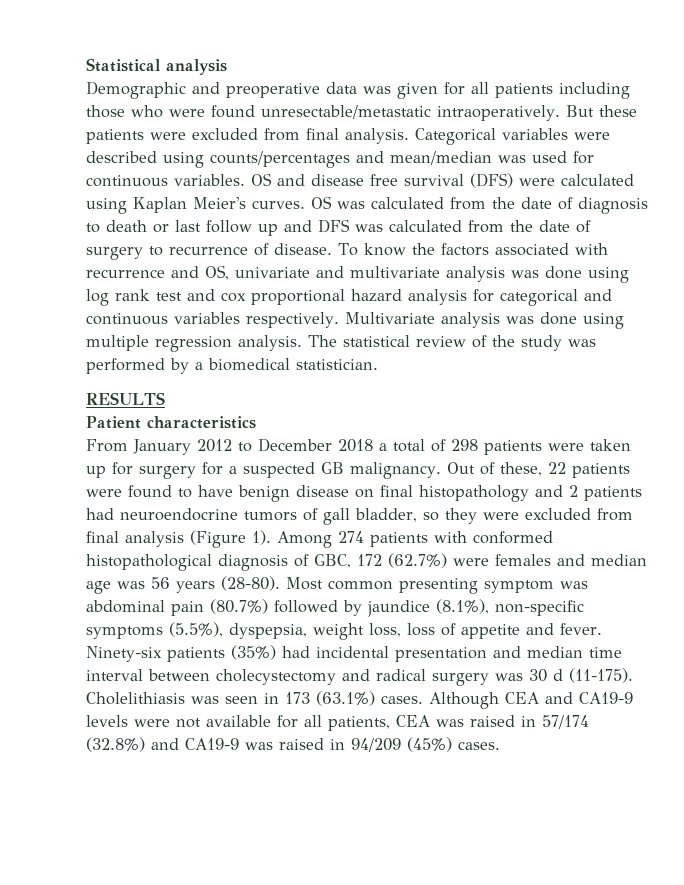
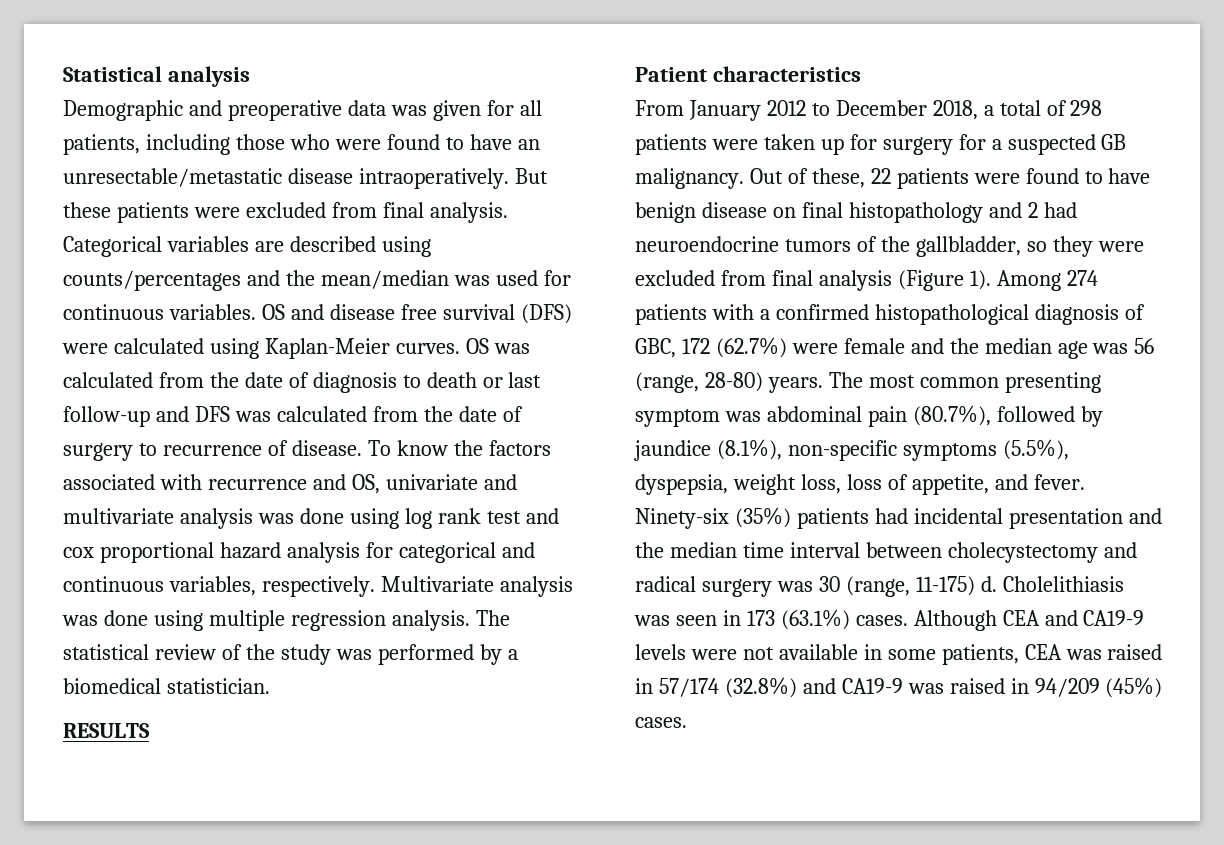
- Demographic and preoperative data was given for all patients including those who were found unresectable/metastatic intraoperatively.
+ Demographic and preoperative data was given for all patients, including those who were found to have an unresectable/metastatic disease intraoperatively.
- Categorical variables were described using counts/percentages and mean/median was used for continuous variables.
+ Categorical variables are described using counts/percentages and the mean/median was used for continuous variables.
- OS and disease free survival (DFS) were calculated using Kaplan Meier's curves.
+ OS and disease free survival (DFS) were calculated using Kaplan-Meier curves.
- OS was calculated from the date of diagnosis to death or last follow up and DFS was calculated from the date of surgery to recurrence of disease.
+ OS was calculated from the date of diagnosis to death or last follow-up and DFS was calculated from the date of surgery to recurrence of disease.
- To know the factors associated with recurrence and OS, univariate and multivariate analysis was done using log rank test and cox proportional hazard analysis for categorical and continuous variables respectively.
+ To know the factors associated with recurrence and OS, univariate and multivariate analysis was done using log rank test and cox proportional hazard analysis for categorical and continuous variables, respectively.
- From January 2012 to December 2018 a total of 298 patients were taken up for surgery for a suspected GB malignancy.
+ From January 2012 to December 2018, a total of 298 patients were taken up for surgery for a suspected GB malignancy.
- Out of these, 22 patients were found to have benign disease on final histopathology and 2 patients had neuroendocrine tumors of gall bladder, so they were excluded from final analysis (Figure 1).
+ Out of these, 22 patients were found to have benign disease on final histopathology and 2 had neuroendocrine tumors of the gallbladder, so they were excluded from final analysis (Figure 1).
- Among 274 patients with conformed histopathological diagnosis of GBC, 172 (62.7%) were females and median age was 56 years (28-80). Most common presenting symptom was abdominal pain (80.7%) followed by jaundice (8.1%), non-specific symptoms (5.5%), dyspepsia, weight loss, loss of appetite and fever.
+ Among 274 patients with a confirmed histopathological diagnosis of GBC, 172 (62.7%) were female and the median age was 56 (range, 28-80) years. The most common presenting symptom was abdominal pain (80.7%), followed by jaundice (8.1%), non-specific symptoms (5.5%), dyspepsia, weight loss, loss of appetite, and fever.
- Ninety-six patients (35%) had incidental presentation and median time interval between cholecystectomy and radical surgery was 30 d (11-175).
+ Ninety-six (35%) patients had incidental presentation and the median time interval between cholecystectomy and radical surgery was 30 (range, 11-175) d.
- Although CEA and CA19-9 levels were not available for all patients, CEA was raised in 57/174 (32.8%) and CA19-9 was raised in 94/209 (45%) cases.
+ Although CEA and CA19-9 levels were not available in some patients, CEA was raised in 57/174 (32.8%) and CA19-9 was raised in 94/209 (45%) cases.

